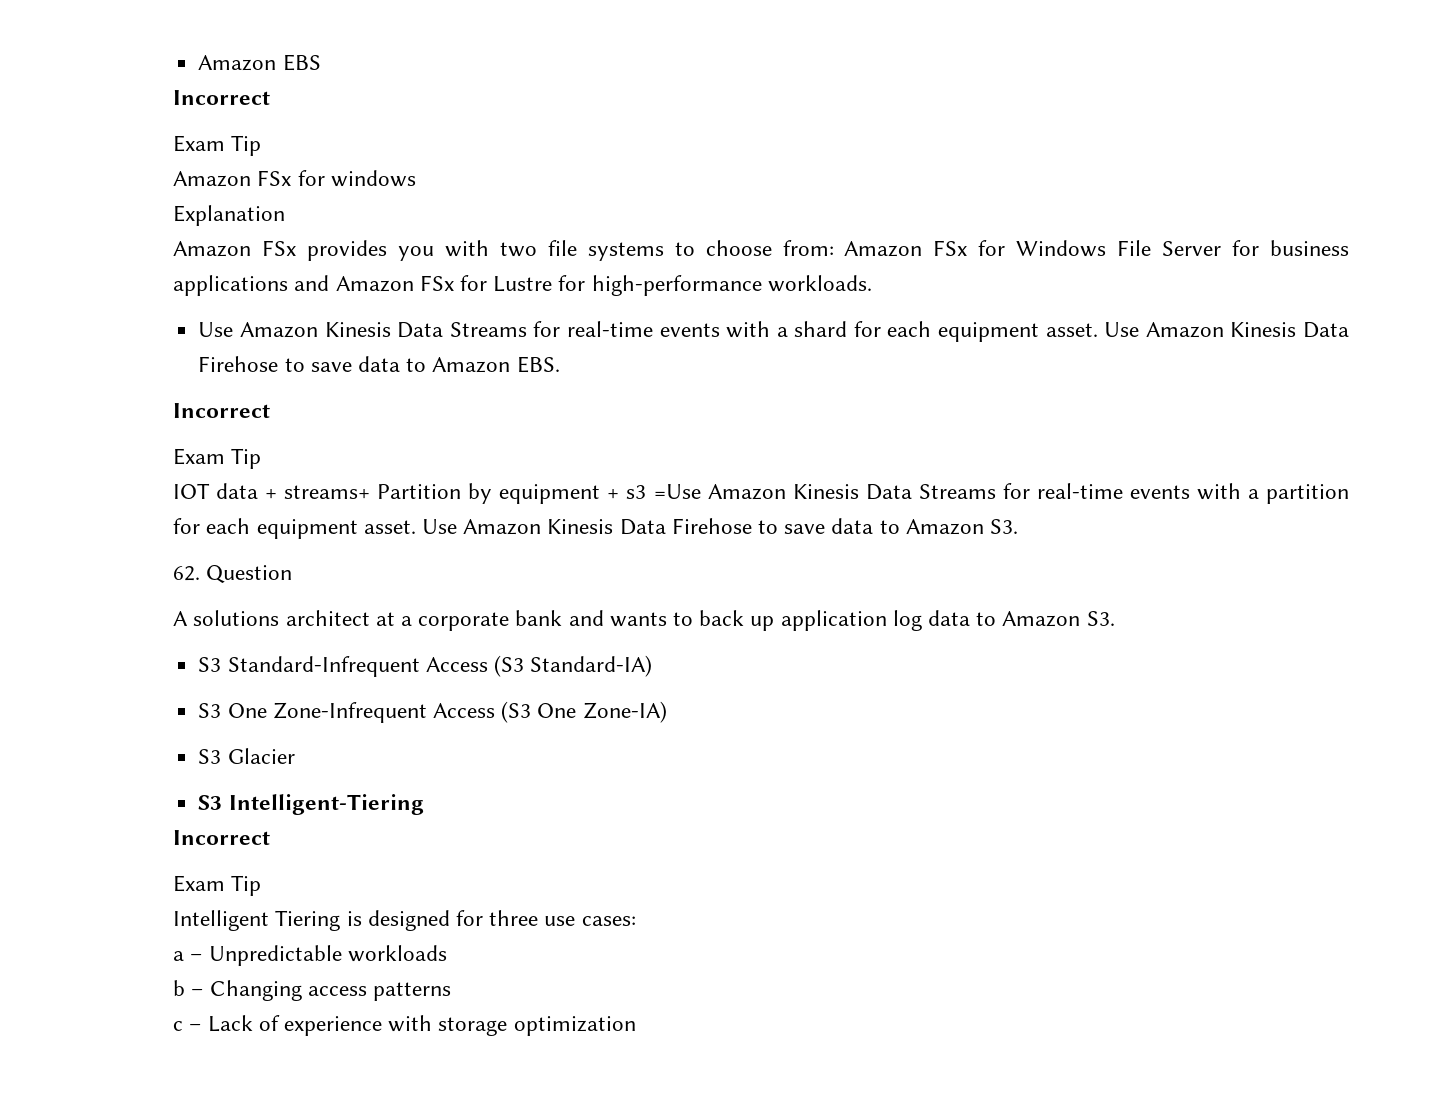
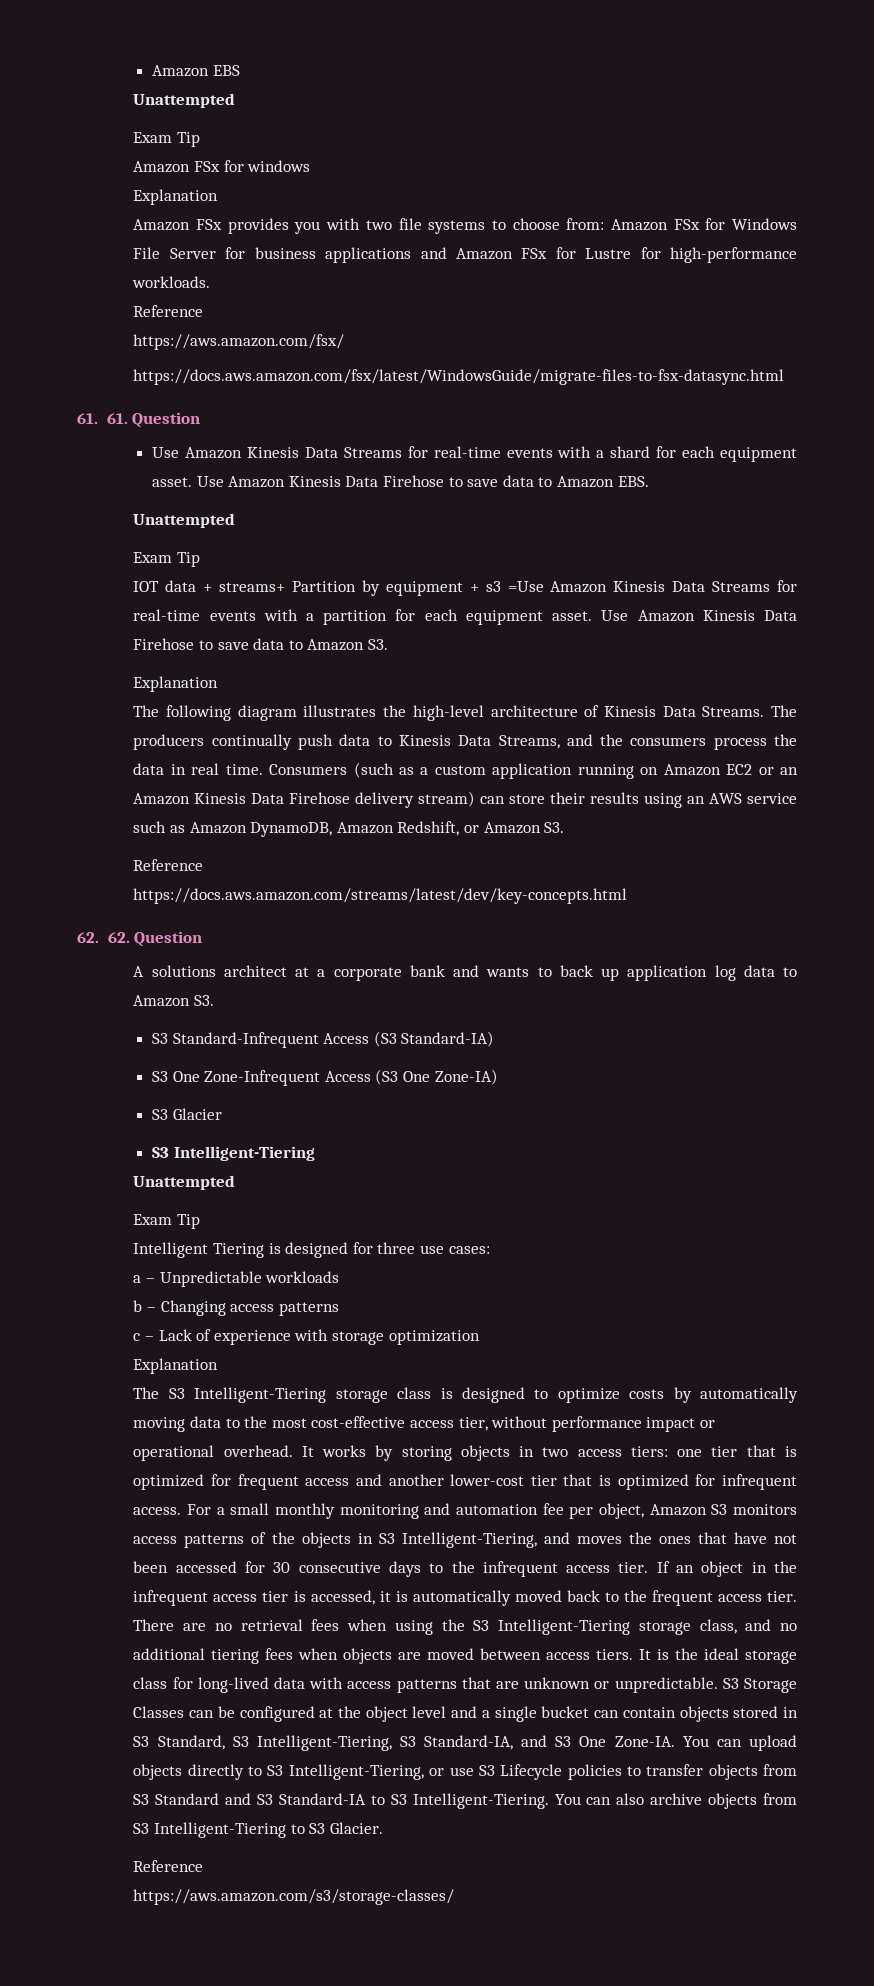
  Amazon EBS
- Incorrect
+ Unattempted
  Amazon FSx provides you with two file systems to choose from: Amazon FSx for Windows File Server for business applications and Amazon FSx for Lustre for high-performance workloads.
+ Reference
+ https://aws.amazon.com/fsx/
+ https://docs.aws.amazon.com/fsx/latest/WindowsGuide/migrate-files-to-fsx-datasync.html
+ 61. 61. Question
  Use Amazon Kinesis Data Firehose to save data to Amazon EBS.
- Incorrect
+ Unattempted
  Use Amazon Kinesis Data Firehose to save data to Amazon S3.
- 62. Question
+ Explanation
+ The following diagram illustrates the high-level architecture of Kinesis Data Streams. The producers continually push data to Kinesis Data Streams, and the consumers process the data in real time. Consumers (such as a custom application running on Amazon EC2 or an Amazon Kinesis Data Firehose delivery stream) can store their results using an AWS service such as Amazon DynamoDB, Amazon Redshift, or Amazon S3.
+ Reference
+ https://docs.aws.amazon.com/streams/latest/dev/key-concepts.html
+ 62. 62. Question
  S3 Glacier
  S3 Intelligent-Tiering
- Incorrect
+ Unattempted
  c – Lack of experience with storage optimization
+ Explanation
+ The S3 Intelligent-Tiering storage class is designed to optimize costs by automatically moving data to the most cost-effective access tier, without performance impact or operational overhead. It works by storing objects in two access tiers: one tier that is optimized for frequent access and another lower-cost tier that is optimized for infrequent access. For a small monthly monitoring and automation fee per object, Amazon S3 monitors access patterns of the objects in S3 Intelligent-Tiering, and moves the ones that have not been accessed for 30 consecutive days to the infrequent access tier. If an object in the infrequent access tier is accessed, it is automatically moved back to the frequent access tier. There are no retrieval fees when using the S3 Intelligent-Tiering storage class, and no additional tiering fees when objects are moved between access tiers. It is the ideal storage class for long-lived data with access patterns that are unknown or unpredictable. S3 Storage Classes can be configured at the object level and a single bucket can contain objects stored in S3 Standard, S3 Intelligent-Tiering, S3 Standard-IA, and S3 One Zone-IA. You can upload objects directly to S3 Intelligent-Tiering, or use S3 Lifecycle policies to transfer objects from S3 Standard and S3 Standard-IA to S3 Intelligent-Tiering. You can also archive objects from S3 Intelligent-Tiering to S3 Glacier.
+ Reference
+ https://aws.amazon.com/s3/storage-classes/

